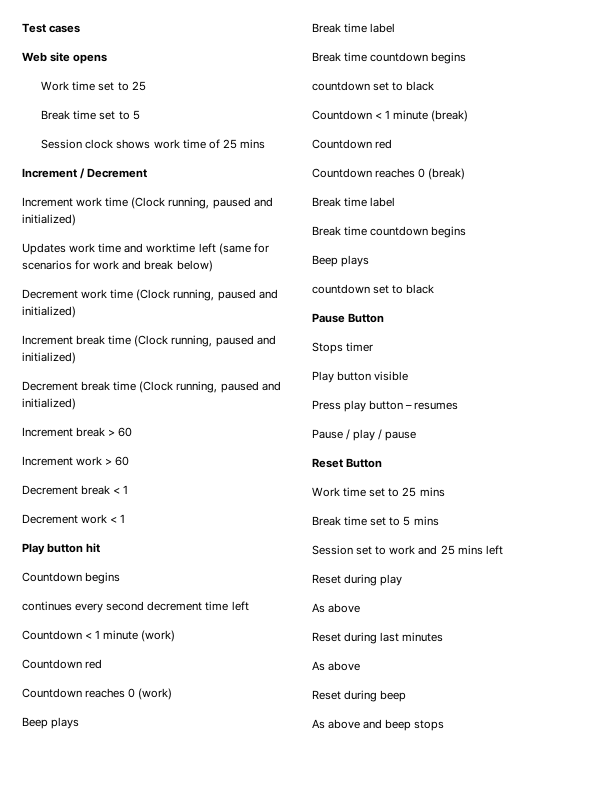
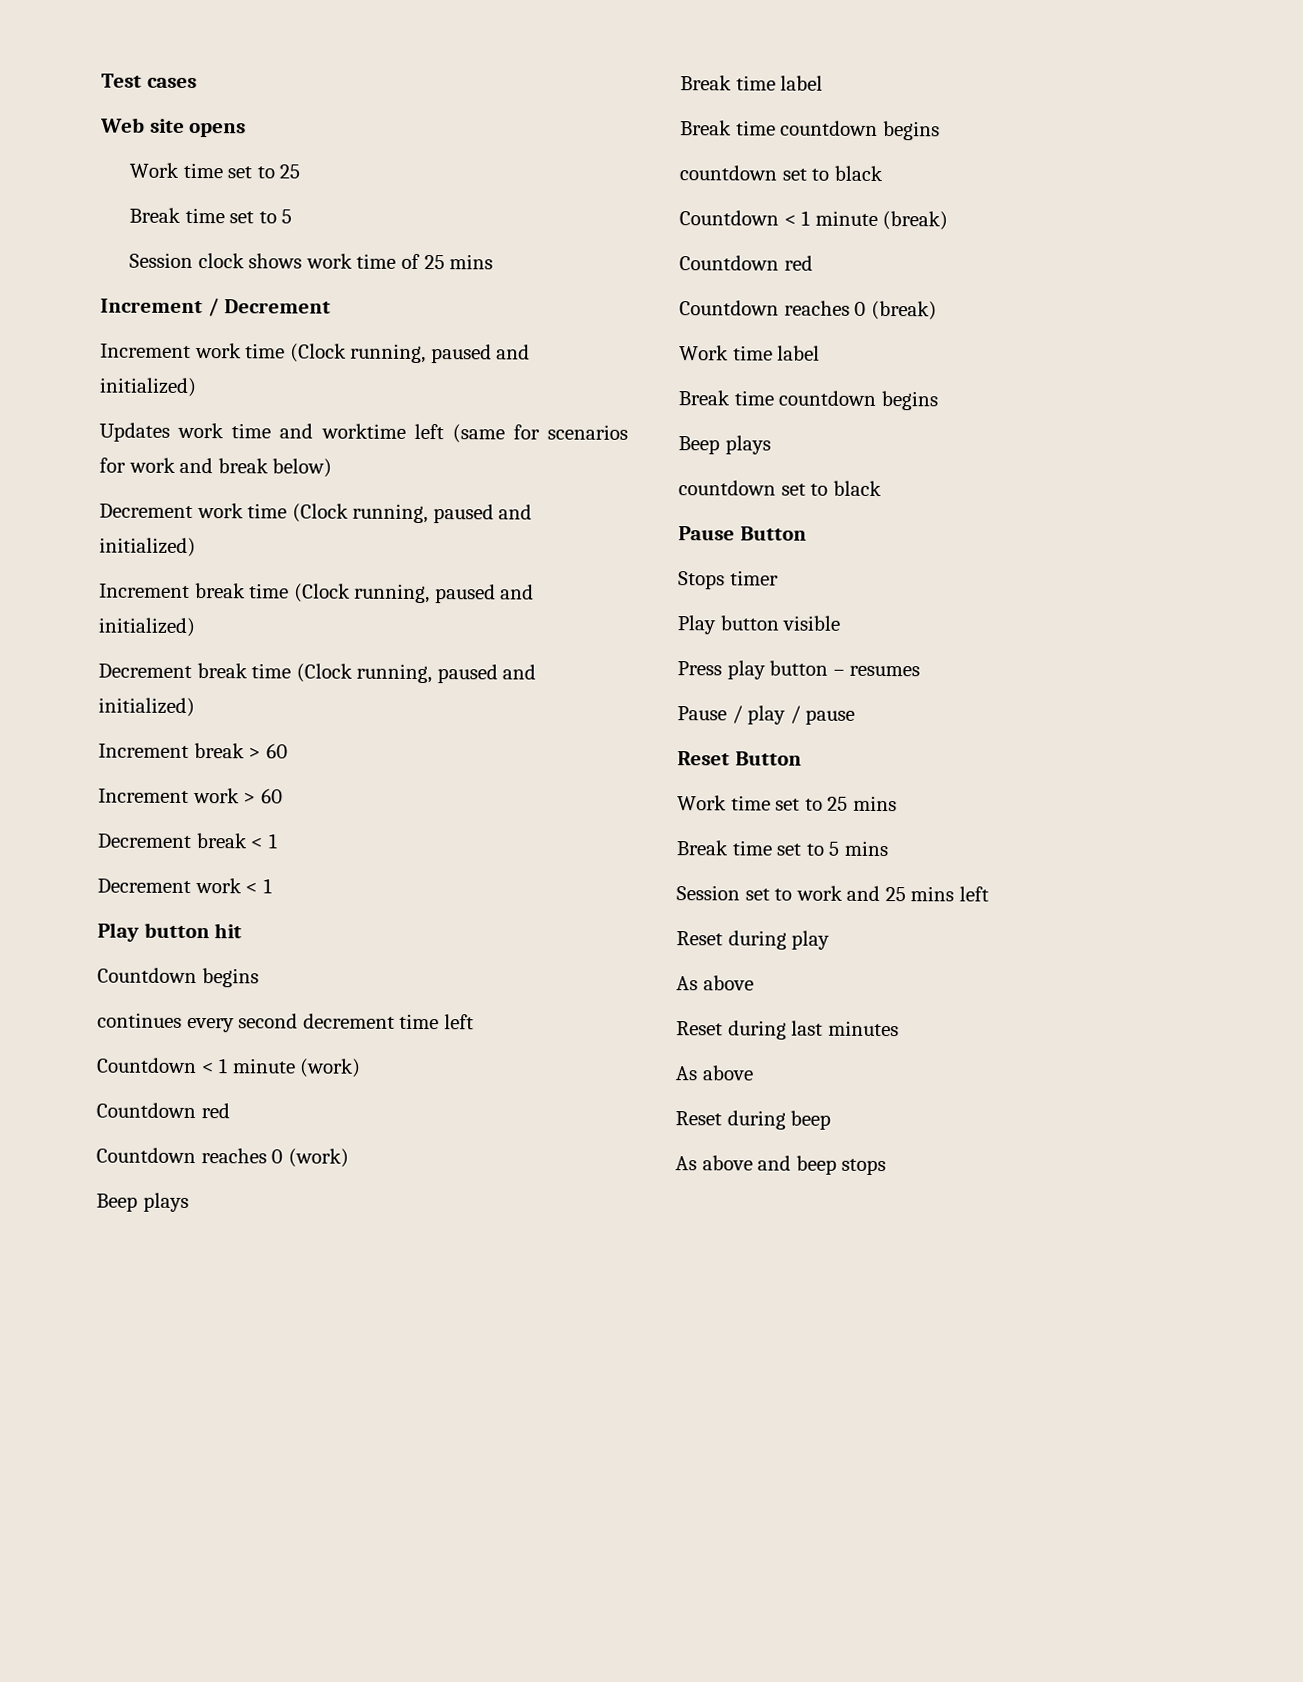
  Countdown reaches 0 (break)
- Break time label
+ Work time label

